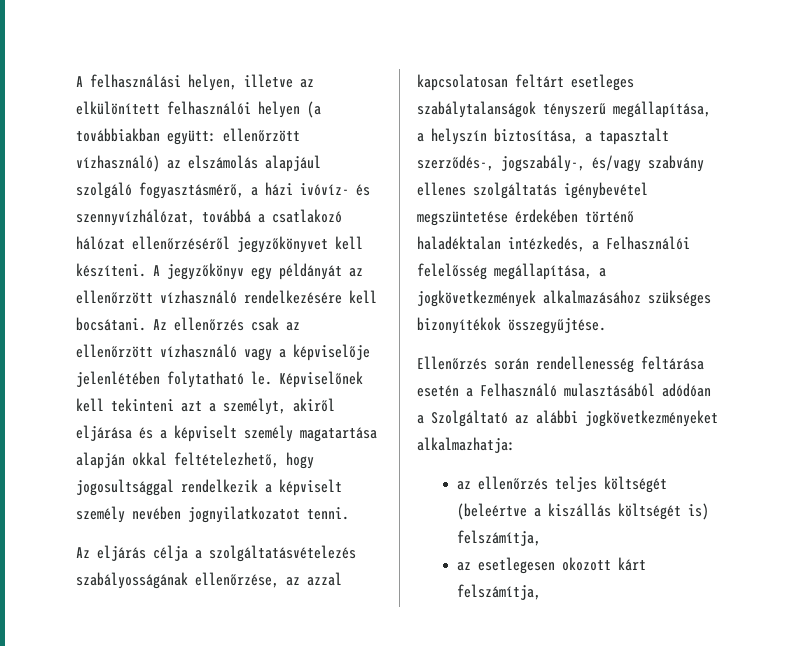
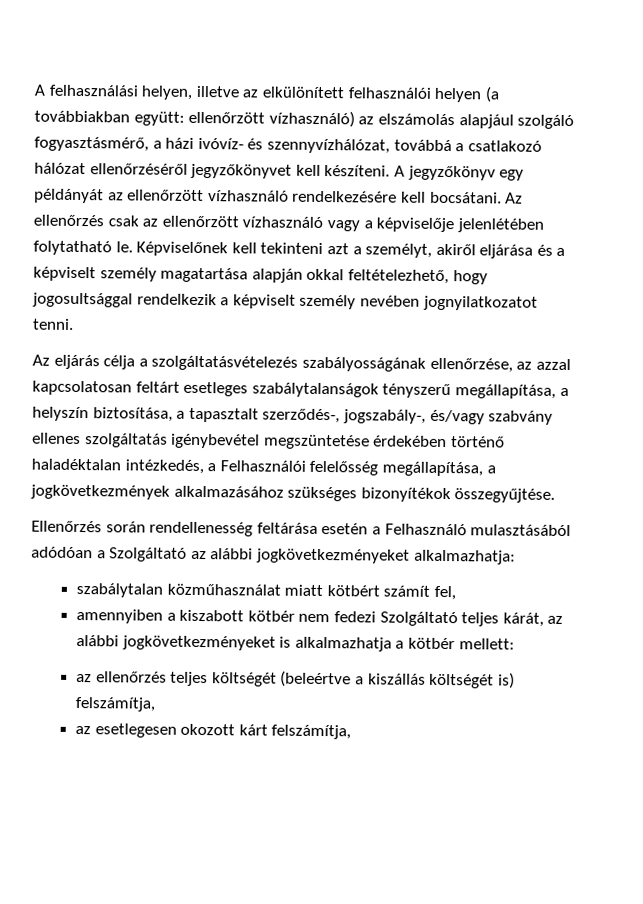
+ szabálytalan közműhasználat miatt kötbért számít fel,
+ amennyiben a kiszabott kötbér nem fedezi Szolgáltató teljes kárát, az alábbi jogkövetkezményeket is alkalmazhatja a kötbér mellett:

